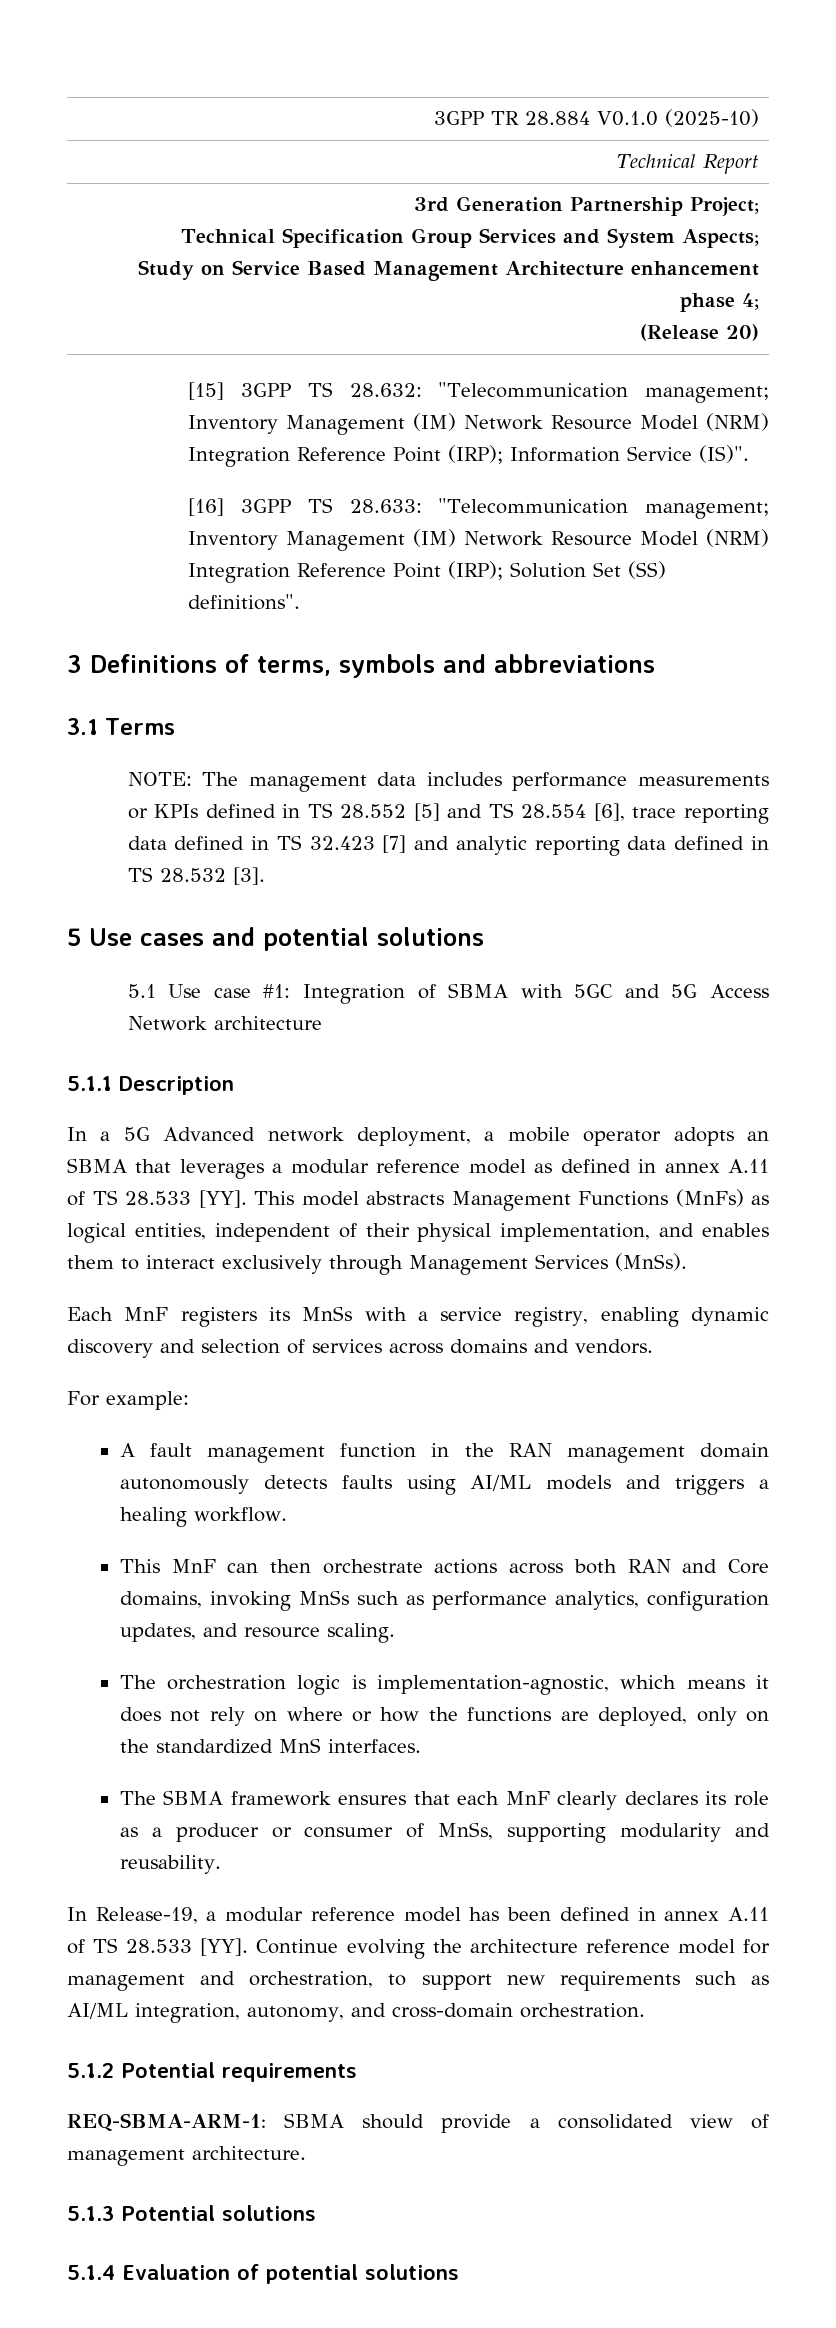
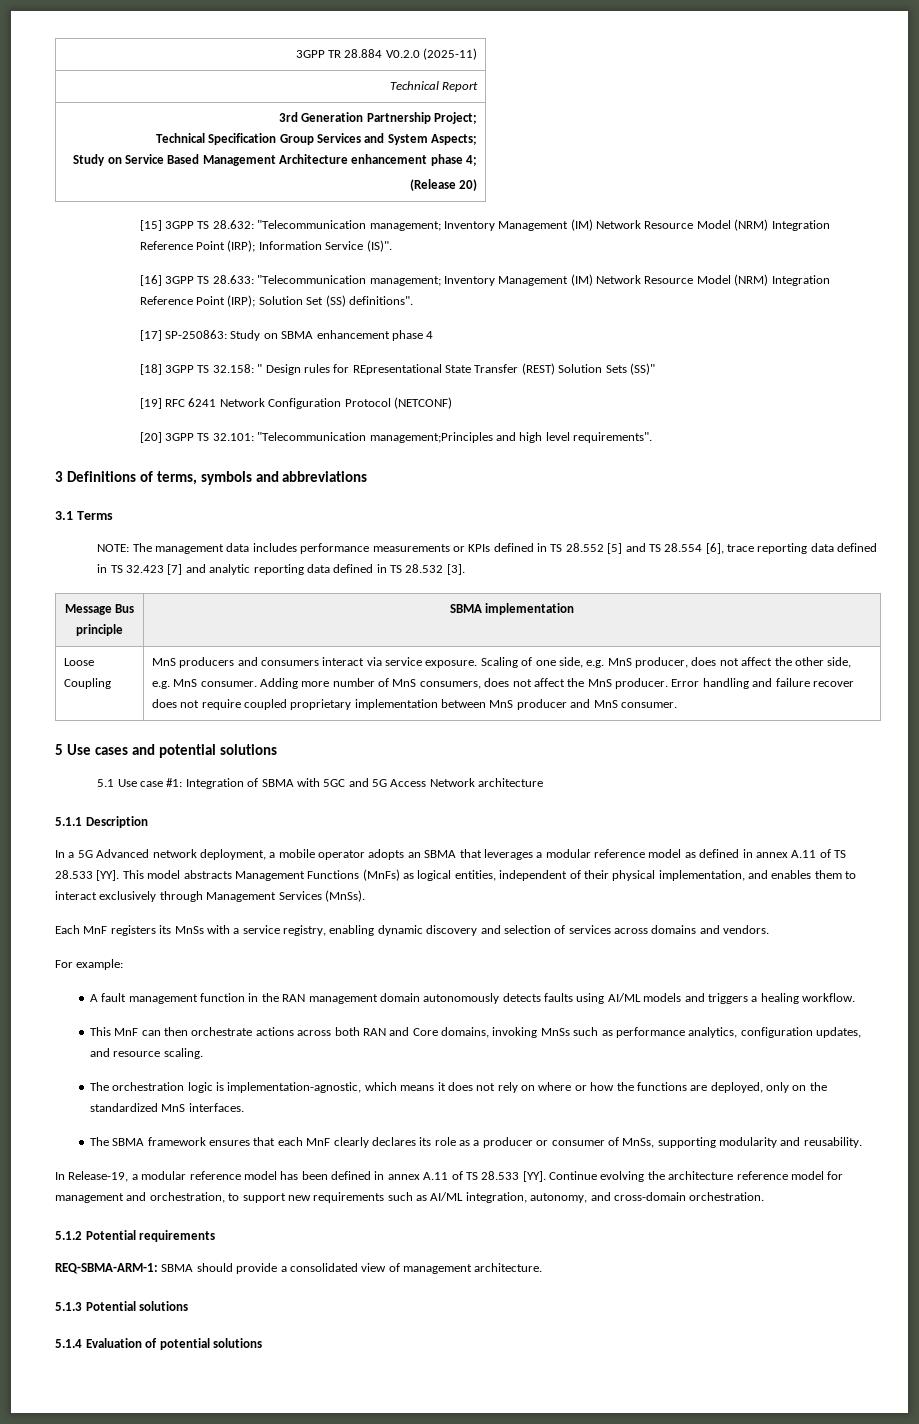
- 3GPP TR 28.884 V0.1.0 (2025-10)
+ 3GPP TR 28.884 V0.2.0 (2025-11)
+ [17] SP-250863: Study on SBMA enhancement phase 4
+ [18] 3GPP TS 32.158: " Design rules for REpresentational State Transfer (REST) Solution Sets (SS)"
+ [19] RFC 6241 Network Configuration Protocol (NETCONF)
+ [20] 3GPP TS 32.101: "Telecommunication management;Principles and high level requirements".
+ Message Bus principle | SBMA implementation
+ Loose Coupling | MnS producers and consumers interact via service exposure. Scaling of one side, e.g. MnS producer, does not affect the other side, e.g. MnS consumer. Adding more number of MnS consumers, does not affect the MnS producer. Error handling and failure recover does not require coupled proprietary implementation between MnS producer and MnS consumer.

